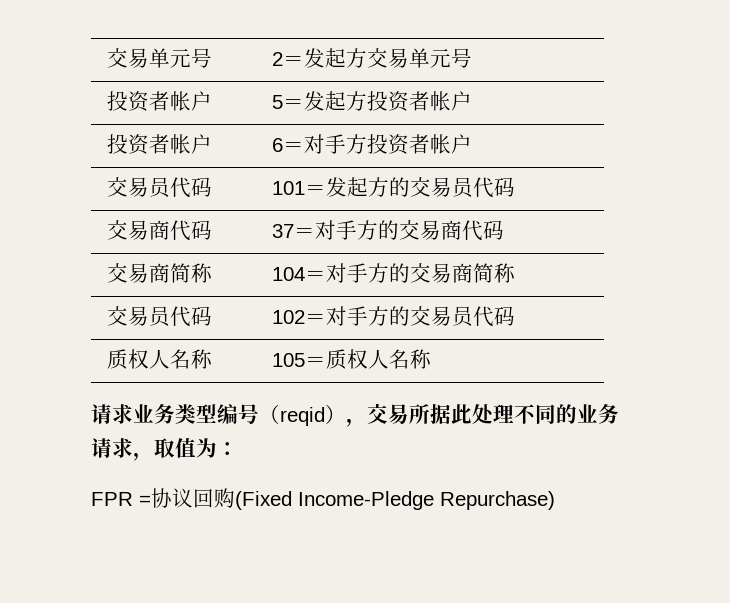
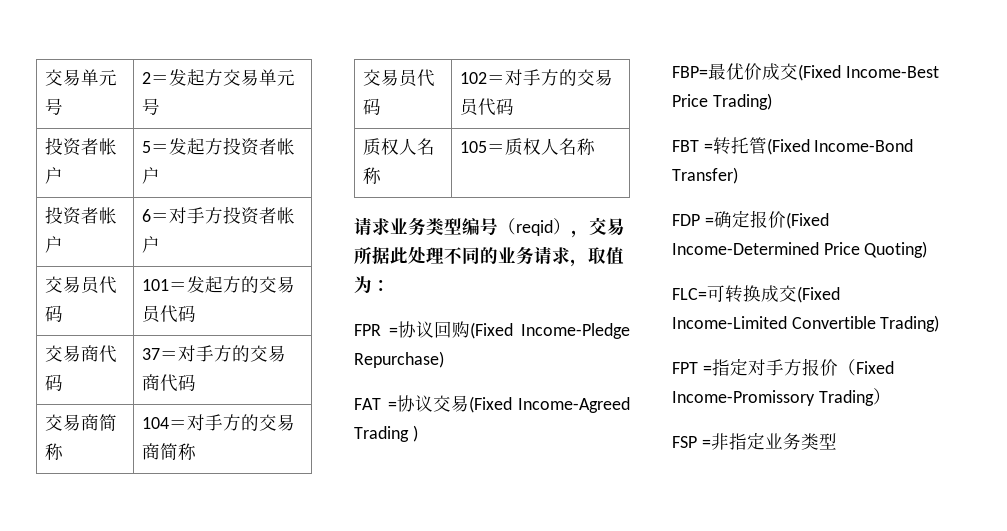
+ FAT =协议交易(Fixed Income-Agreed Trading )
+ FBP=最优价成交(Fixed Income-Best Price Trading)
+ FBT =转托管(Fixed Income-Bond Transfer)
+ FDP =确定报价(Fixed Income-Determined Price Quoting)
+ FLC=可转换成交(Fixed Income-Limited Convertible Trading)
+ FPT =指定对手方报价（Fixed Income-Promissory Trading）
+ FSP =非指定业务类型

